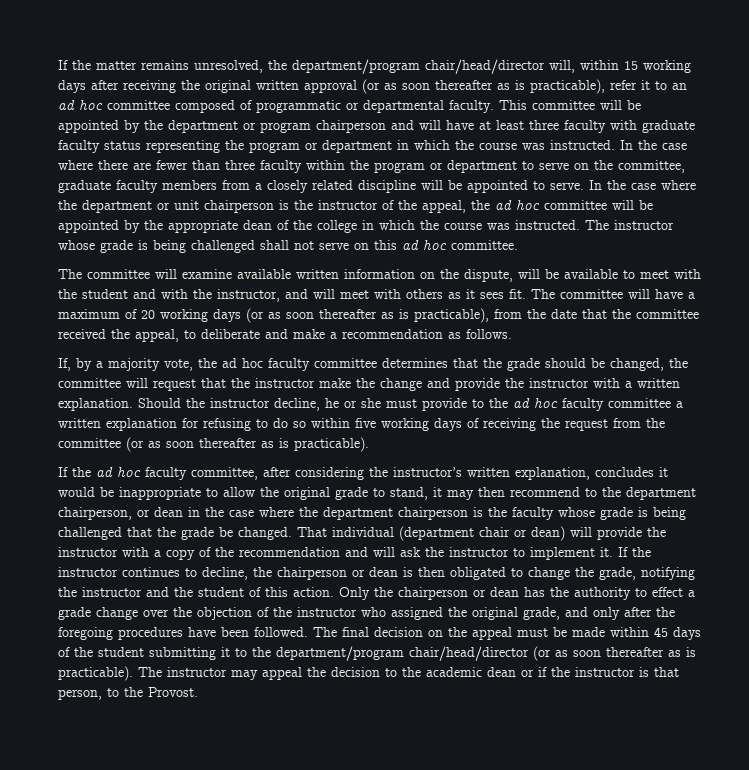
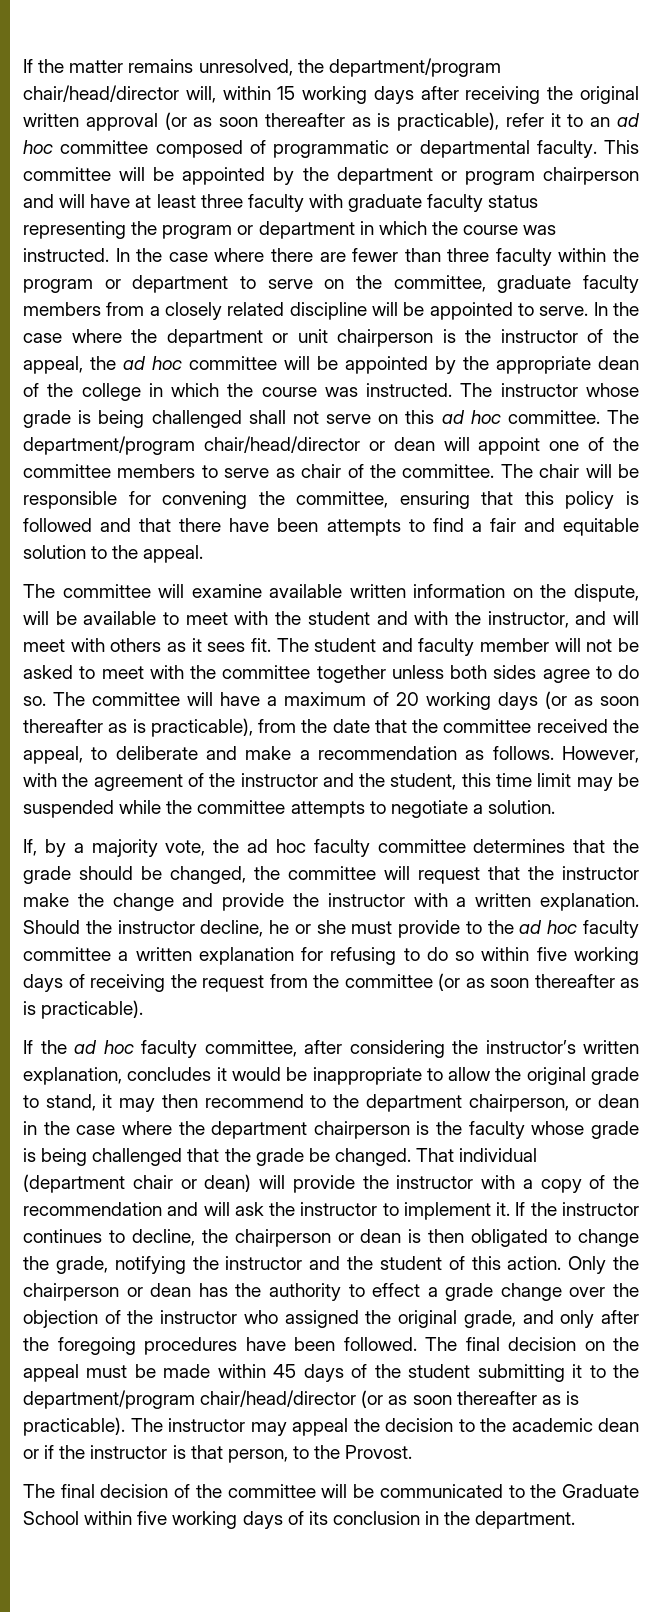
+ The department/program chair/head/director or dean will appoint one of the committee members to serve as chair of the committee. The chair will be responsible for convening the committee, ensuring that this policy is followed and that there have been attempts to find a fair and equitable solution to the appeal.
- The committee will have a maximum of 20 working days (or as soon thereafter as is practicable), from the date that the committee received the appeal, to deliberate and make a recommendation as follows.
+ The student and faculty member will not be asked to meet with the committee together unless both sides agree to do so. The committee will have a maximum of 20 working days (or as soon thereafter as is practicable), from the date that the committee received the appeal, to deliberate and make a recommendation as follows. However, with the agreement of the instructor and the student, this time limit may be suspended while the committee attempts to negotiate a solution.
+ The final decision of the committee will be communicated to the Graduate School within five working days of its conclusion in the department.

